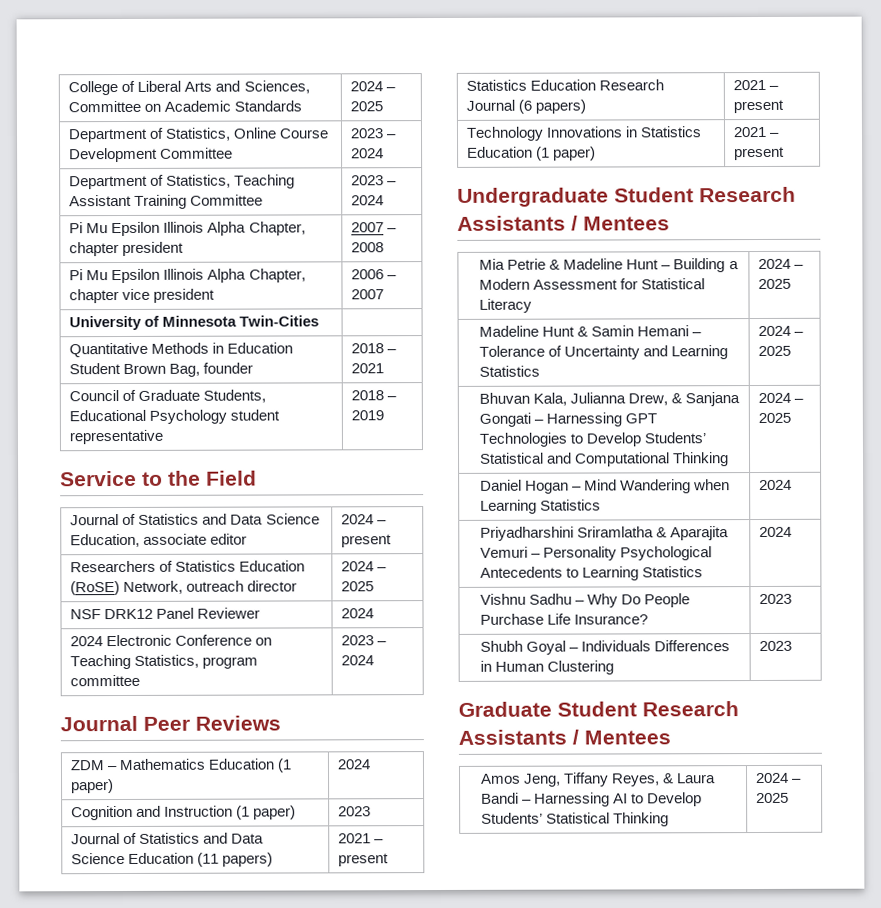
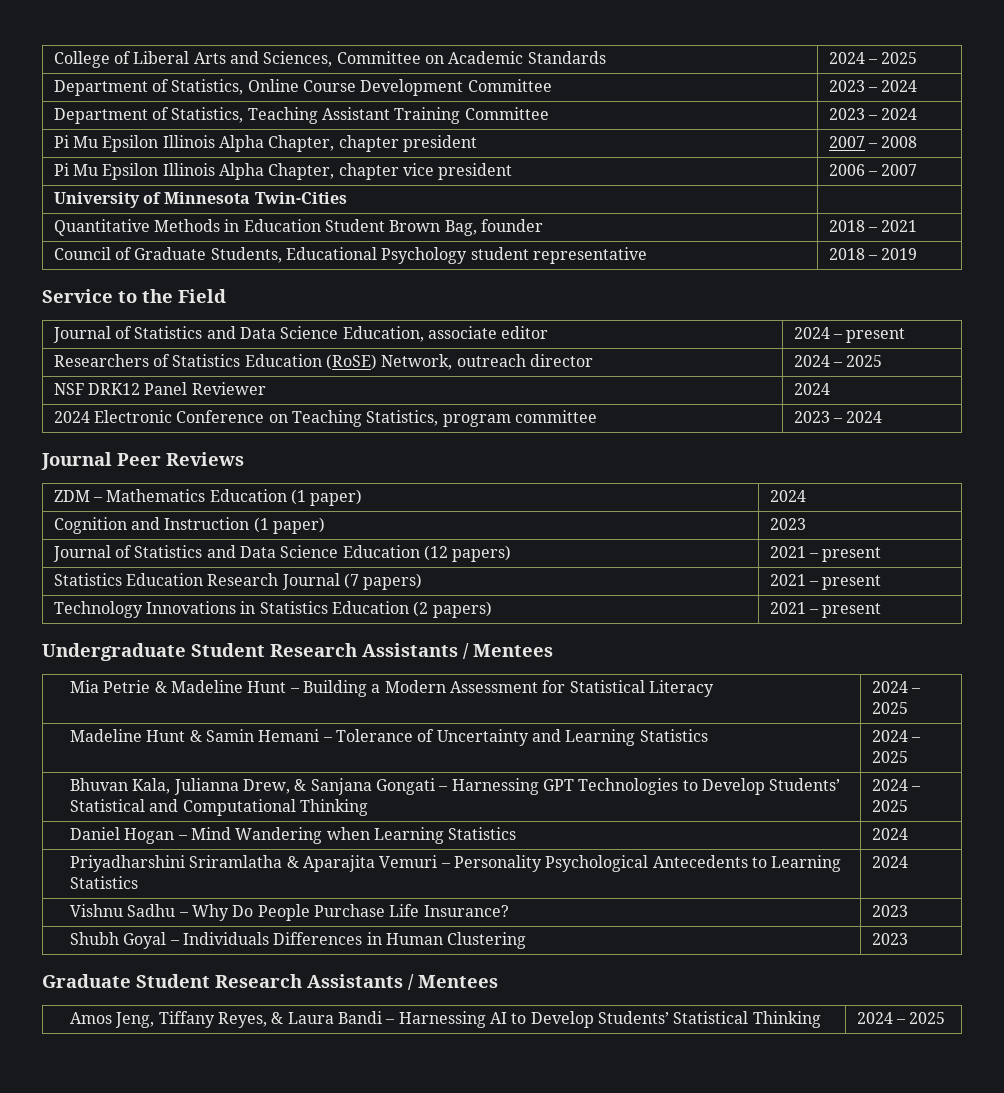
- Journal of Statistics and Data Science Education (11 papers) | 2021 – present
+ Journal of Statistics and Data Science Education (12 papers) | 2021 – present
- Statistics Education Research Journal (6 papers) | 2021 – present
+ Statistics Education Research Journal (7 papers) | 2021 – present
- Technology Innovations in Statistics Education (1 paper) | 2021 – present
+ Technology Innovations in Statistics Education (2 papers) | 2021 – present

